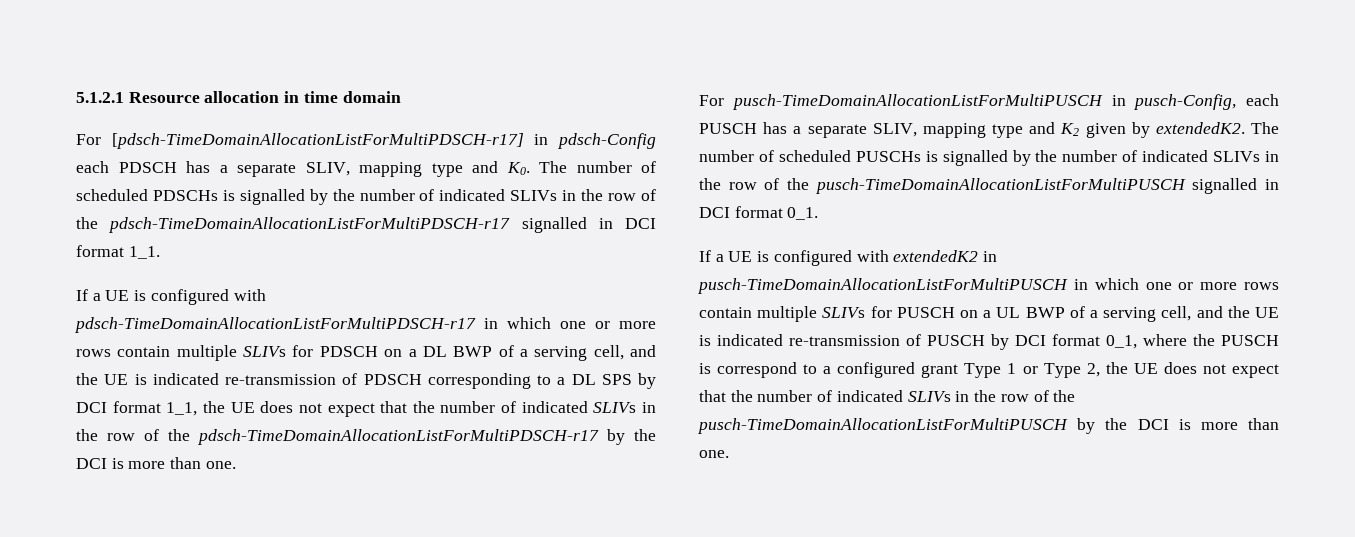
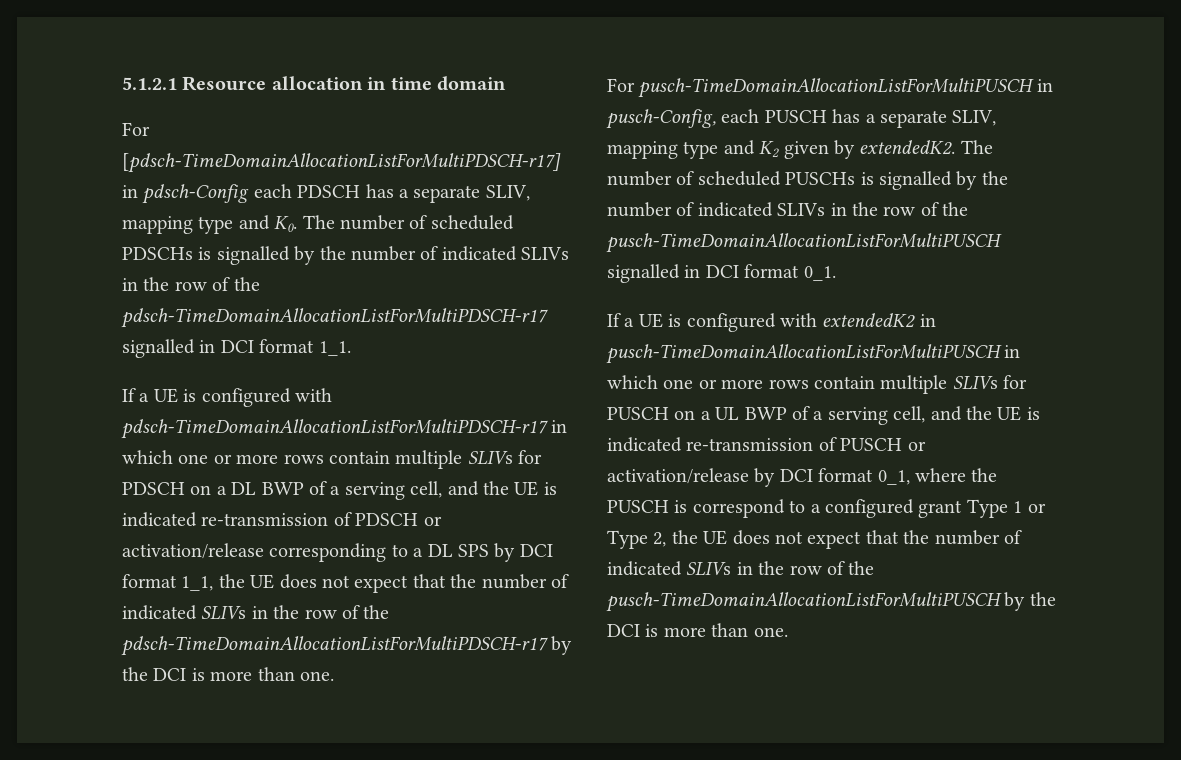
- If a UE is configured with pdsch-TimeDomainAllocationListForMultiPDSCH-r17 in which one or more rows contain multiple SLIVs for PDSCH on a DL BWP of a serving cell, and the UE is indicated re-transmission of PDSCH corresponding to a DL SPS by DCI format 1_1, the UE does not expect that the number of indicated SLIVs in the row of the pdsch-TimeDomainAllocationListForMultiPDSCH-r17 by the DCI is more than one.
+ If a UE is configured with pdsch-TimeDomainAllocationListForMultiPDSCH-r17 in which one or more rows contain multiple SLIVs for PDSCH on a DL BWP of a serving cell, and the UE is indicated re-transmission of PDSCH or activation/release corresponding to a DL SPS by DCI format 1_1, the UE does not expect that the number of indicated SLIVs in the row of the pdsch-TimeDomainAllocationListForMultiPDSCH-r17 by the DCI is more than one.
- If a UE is configured with extendedK2 in pusch-TimeDomainAllocationListForMultiPUSCH in which one or more rows contain multiple SLIVs for PUSCH on a UL BWP of a serving cell, and the UE is indicated re-transmission of PUSCH by DCI format 0_1, where the PUSCH is correspond to a configured grant Type 1 or Type 2, the UE does not expect that the number of indicated SLIVs in the row of the pusch-TimeDomainAllocationListForMultiPUSCH by the DCI is more than one.
+ If a UE is configured with extendedK2 in pusch-TimeDomainAllocationListForMultiPUSCH in which one or more rows contain multiple SLIVs for PUSCH on a UL BWP of a serving cell, and the UE is indicated re-transmission of PUSCH or activation/release by DCI format 0_1, where the PUSCH is correspond to a configured grant Type 1 or Type 2, the UE does not expect that the number of indicated SLIVs in the row of the pusch-TimeDomainAllocationListForMultiPUSCH by the DCI is more than one.

